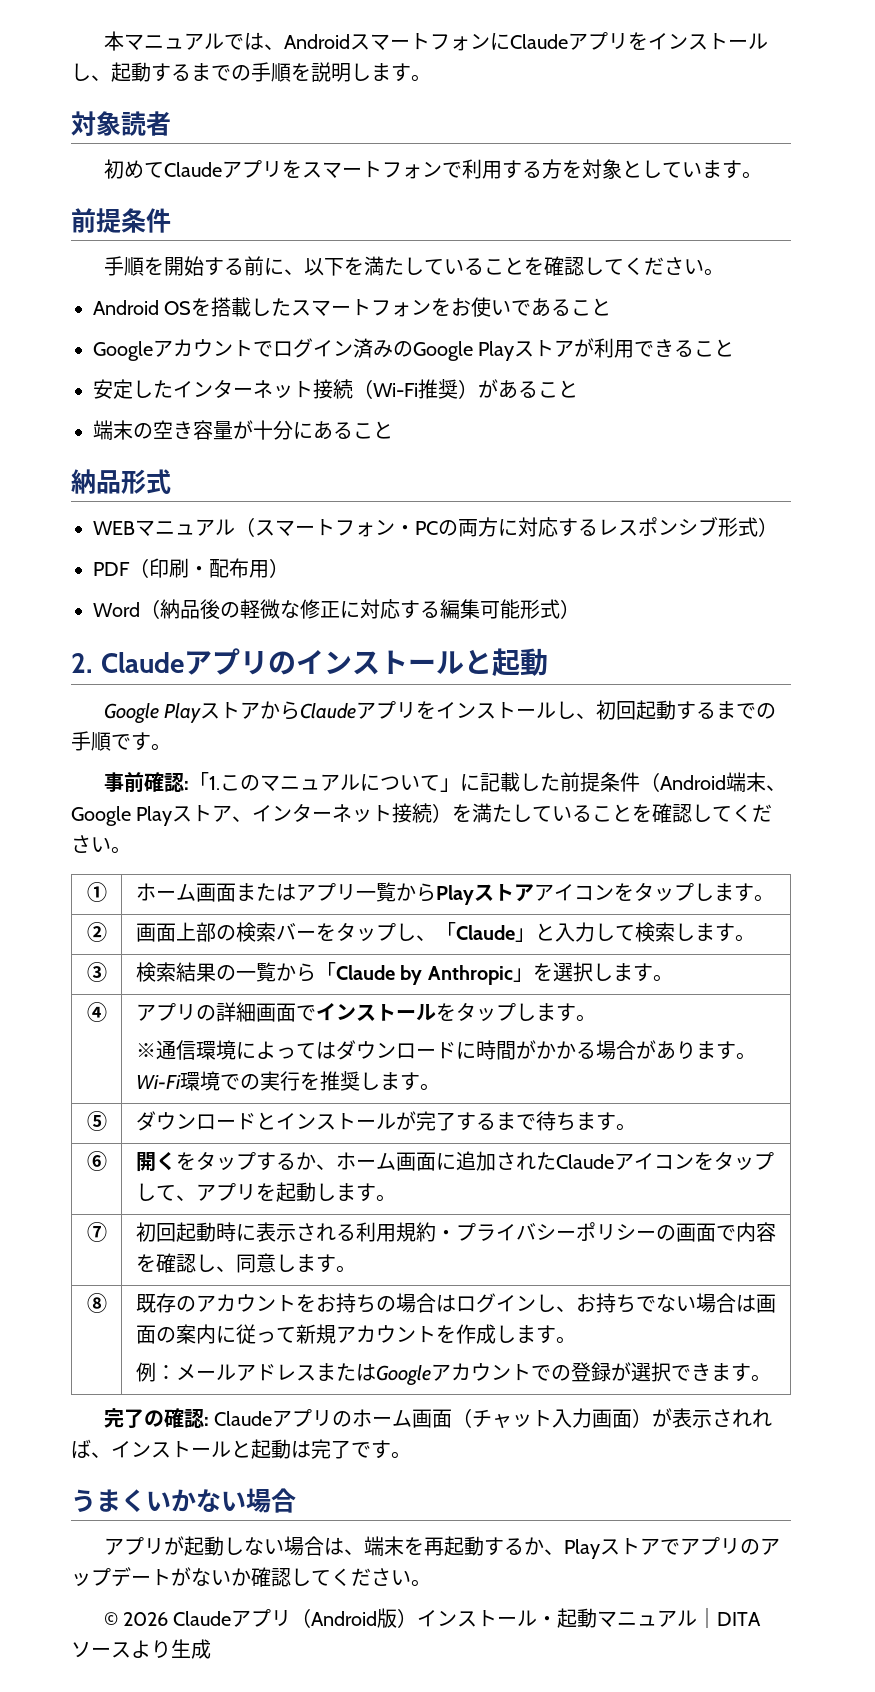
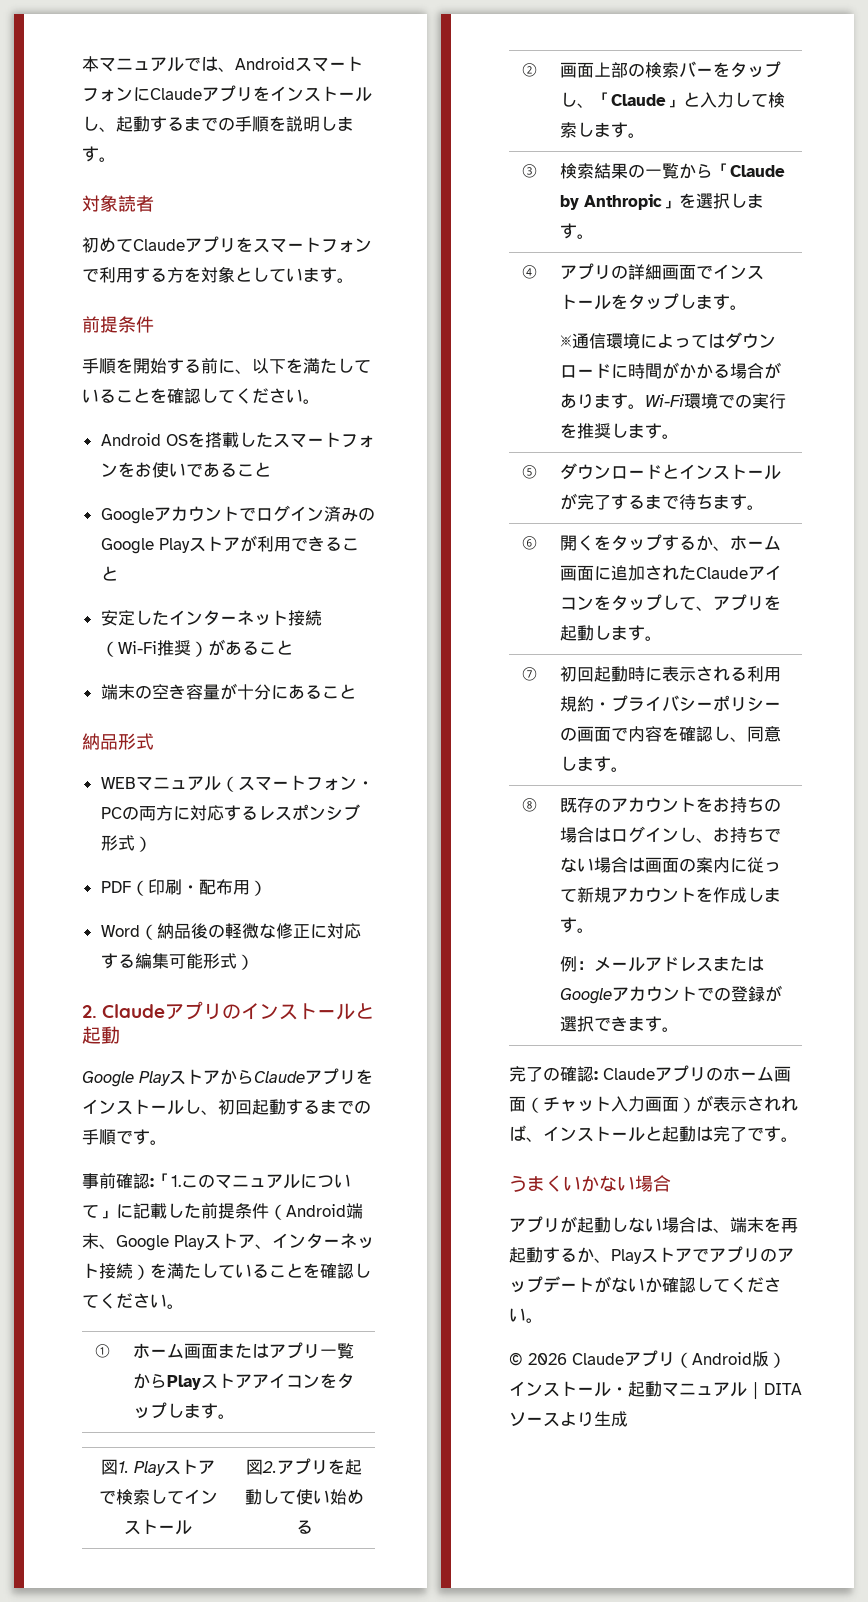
+ 図1. Playストアで検索してインストール | 図2.アプリを起動して使い始める

